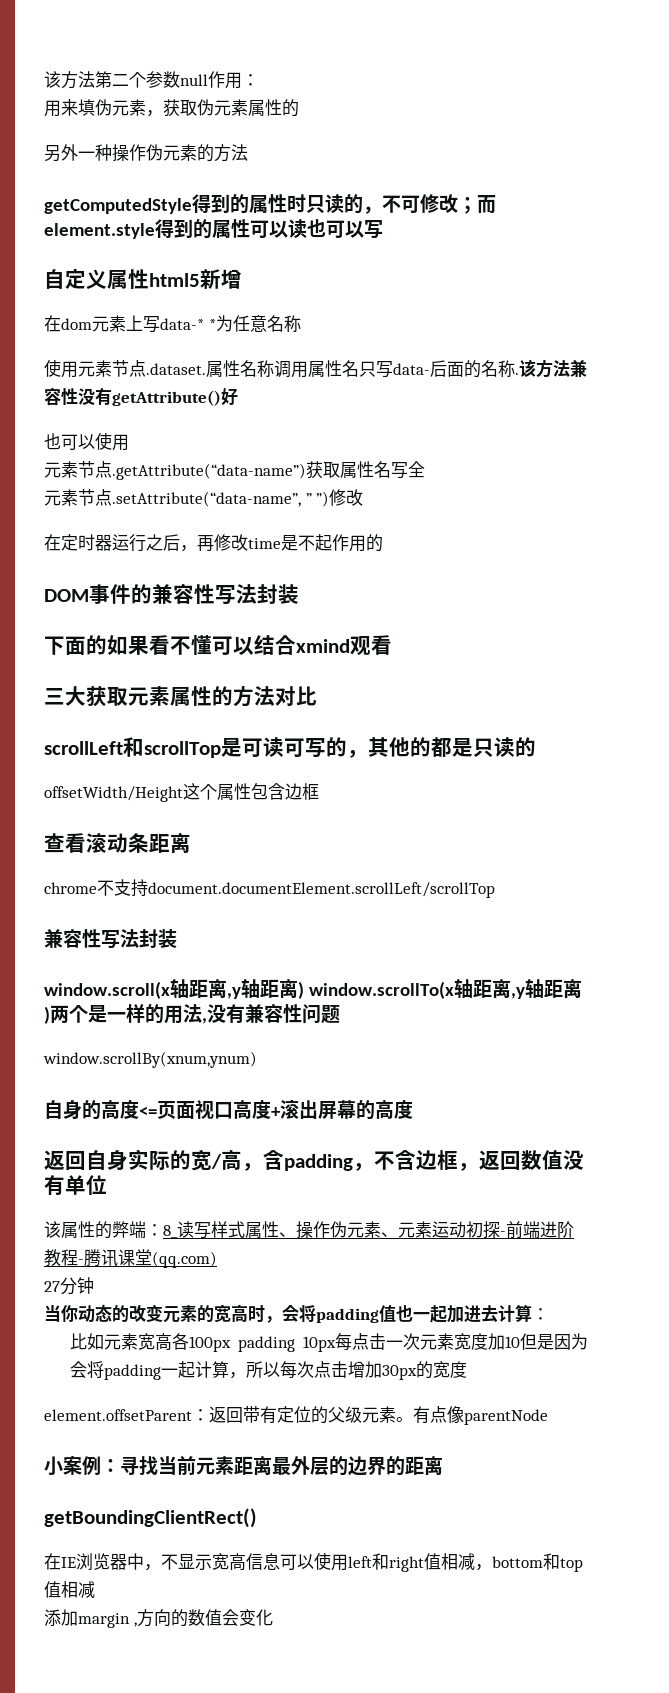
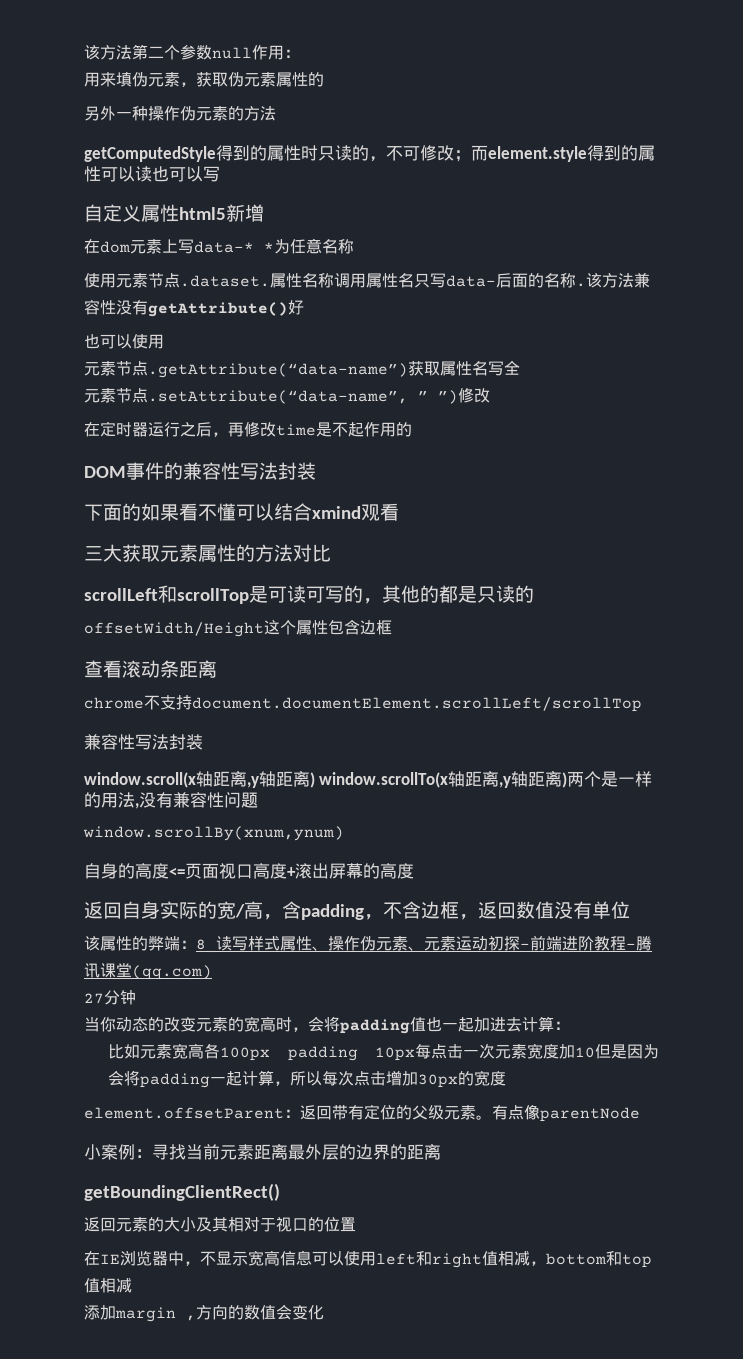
+ 返回元素的大小及其相对于视口的位置

